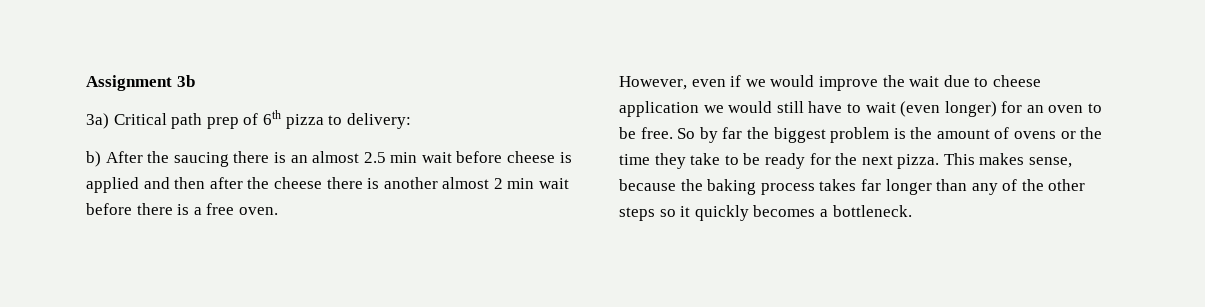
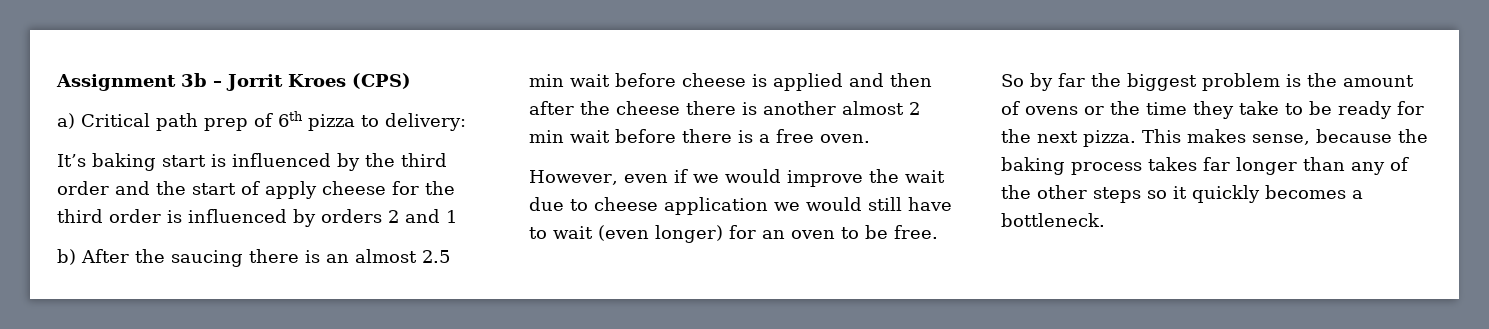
- Assignment 3b
- 3a) Critical path prep of 6th pizza to delivery:
+ Assignment 3b – Jorrit Kroes (CPS)
+ a) Critical path prep of 6th pizza to delivery:
+ It’s baking start is influenced by the third order and the start of apply cheese for the third order is influenced by orders 2 and 1

